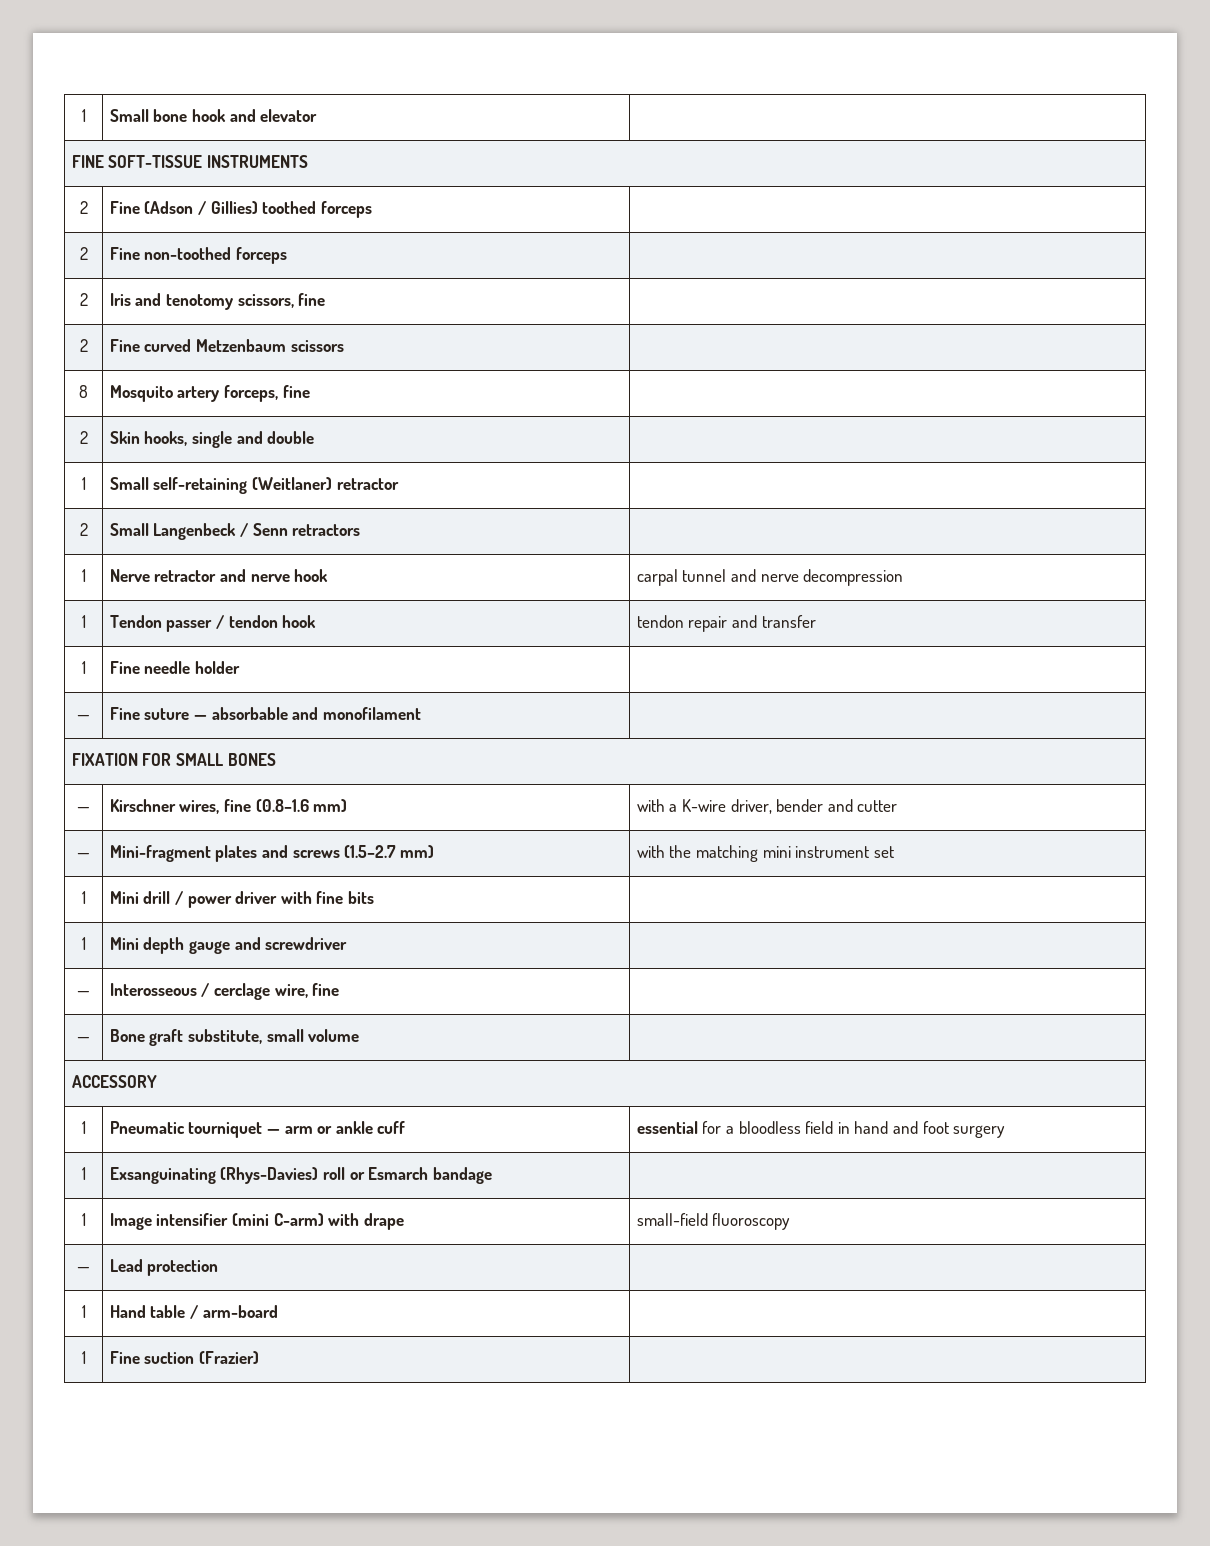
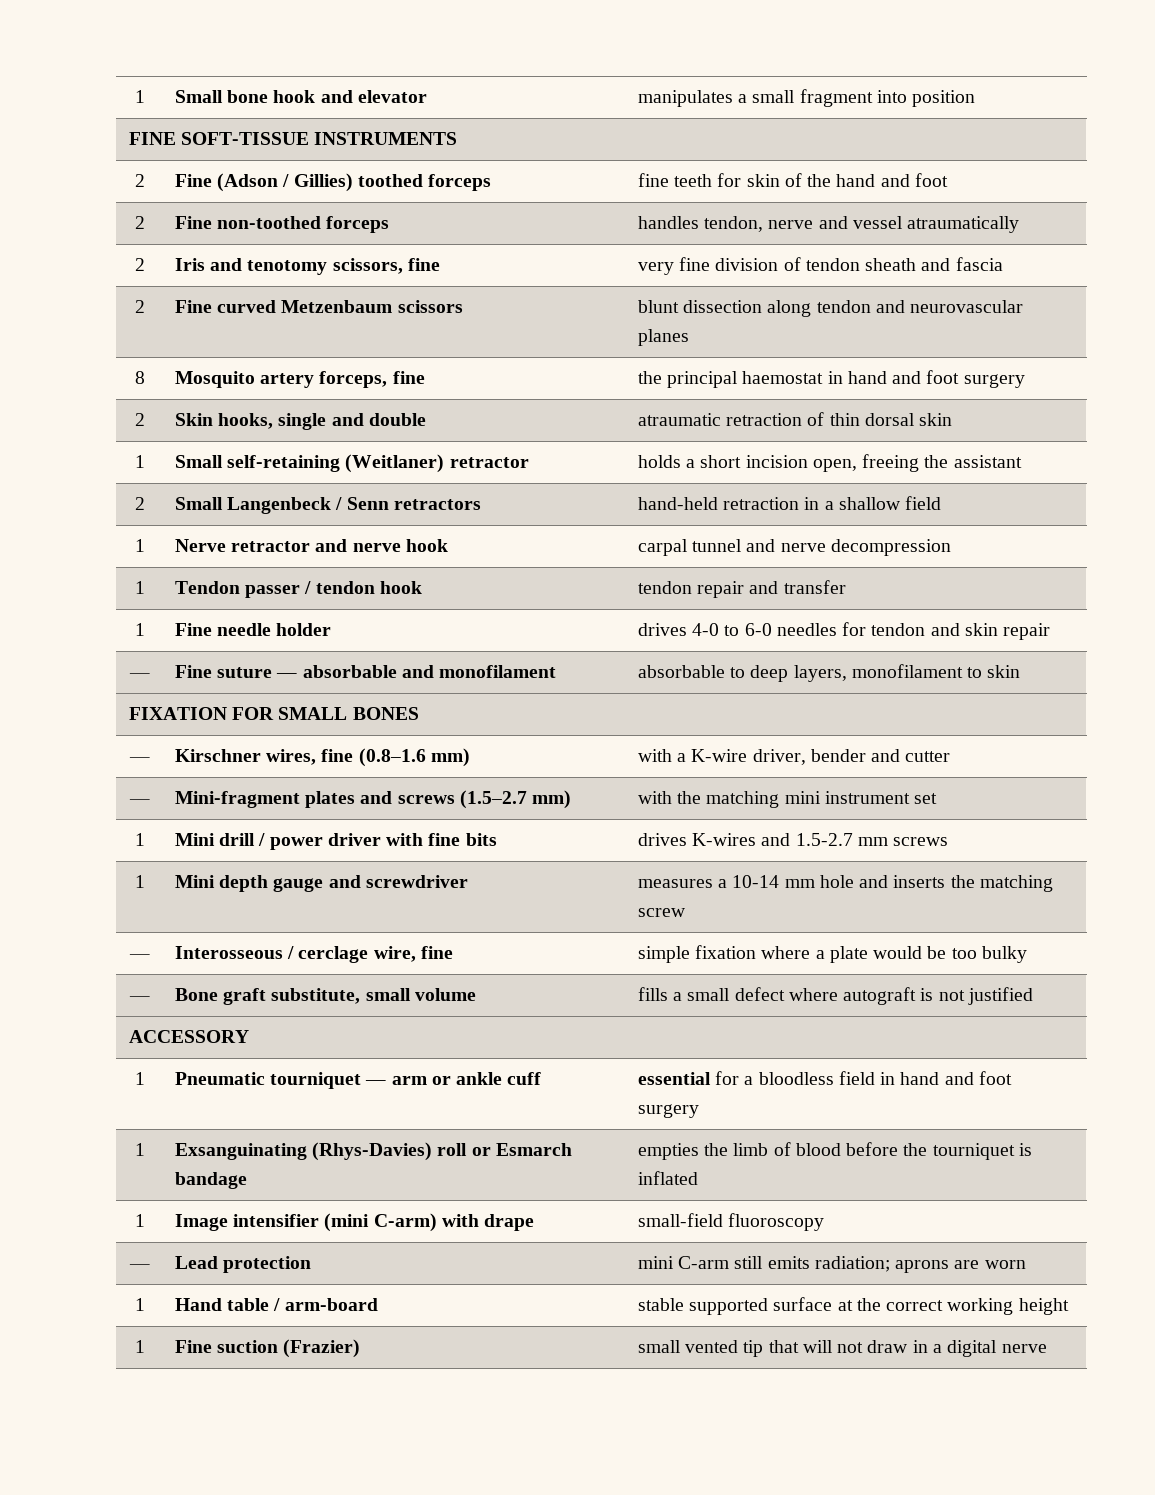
- 1 | Small bone hook and elevator |
+ 1 | Small bone hook and elevator | manipulates a small fragment into position
- 2 | Fine (Adson / Gillies) toothed forceps |
- 2 | Fine non-toothed forceps |
+ 2 | Fine (Adson / Gillies) toothed forceps | fine teeth for skin of the hand and foot
+ 2 | Fine non-toothed forceps | handles tendon, nerve and vessel atraumatically
- 2 | Iris and tenotomy scissors, fine |
+ 2 | Iris and tenotomy scissors, fine | very fine division of tendon sheath and fascia
- 2 | Fine curved Metzenbaum scissors |
+ 2 | Fine curved Metzenbaum scissors | blunt dissection along tendon and neurovascular planes
- 8 | Mosquito artery forceps, fine |
+ 8 | Mosquito artery forceps, fine | the principal haemostat in hand and foot surgery
- 2 | Skin hooks, single and double |
+ 2 | Skin hooks, single and double | atraumatic retraction of thin dorsal skin
- 1 | Small self-retaining (Weitlaner) retractor |
+ 1 | Small self-retaining (Weitlaner) retractor | holds a short incision open, freeing the assistant
- 2 | Small Langenbeck / Senn retractors |
+ 2 | Small Langenbeck / Senn retractors | hand-held retraction in a shallow field
- 1 | Fine needle holder |
+ 1 | Fine needle holder | drives 4-0 to 6-0 needles for tendon and skin repair
- — | Fine suture — absorbable and monofilament |
+ — | Fine suture — absorbable and monofilament | absorbable to deep layers, monofilament to skin
- 1 | Mini drill / power driver with fine bits |
+ 1 | Mini drill / power driver with fine bits | drives K-wires and 1.5-2.7 mm screws
- 1 | Mini depth gauge and screwdriver |
+ 1 | Mini depth gauge and screwdriver | measures a 10-14 mm hole and inserts the matching screw
- — | Interosseous / cerclage wire, fine |
+ — | Interosseous / cerclage wire, fine | simple fixation where a plate would be too bulky
- — | Bone graft substitute, small volume |
+ — | Bone graft substitute, small volume | fills a small defect where autograft is not justified
- 1 | Exsanguinating (Rhys-Davies) roll or Esmarch bandage |
+ 1 | Exsanguinating (Rhys-Davies) roll or Esmarch bandage | empties the limb of blood before the tourniquet is inflated
- — | Lead protection |
+ — | Lead protection | mini C-arm still emits radiation; aprons are worn
- 1 | Hand table / arm-board |
- 1 | Fine suction (Frazier) |
+ 1 | Hand table / arm-board | stable supported surface at the correct working height
+ 1 | Fine suction (Frazier) | small vented tip that will not draw in a digital nerve

